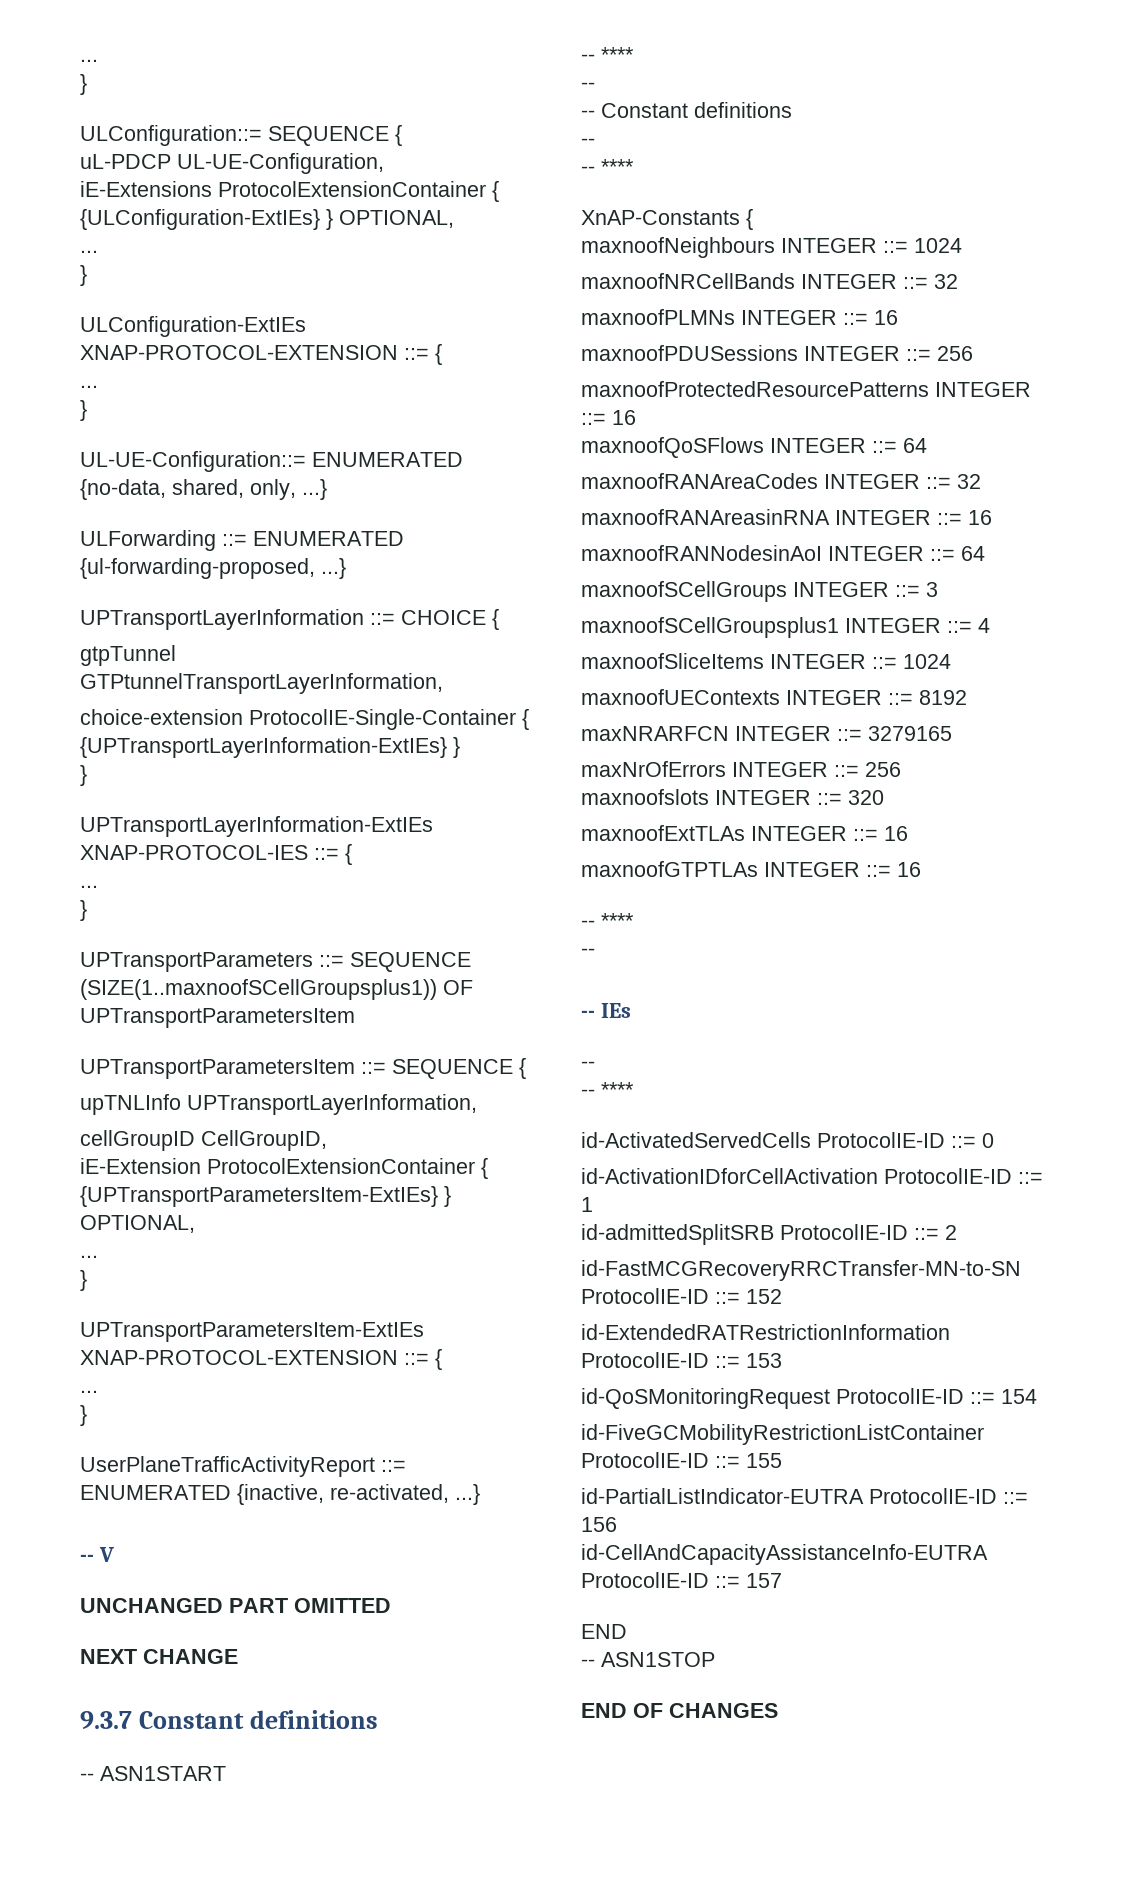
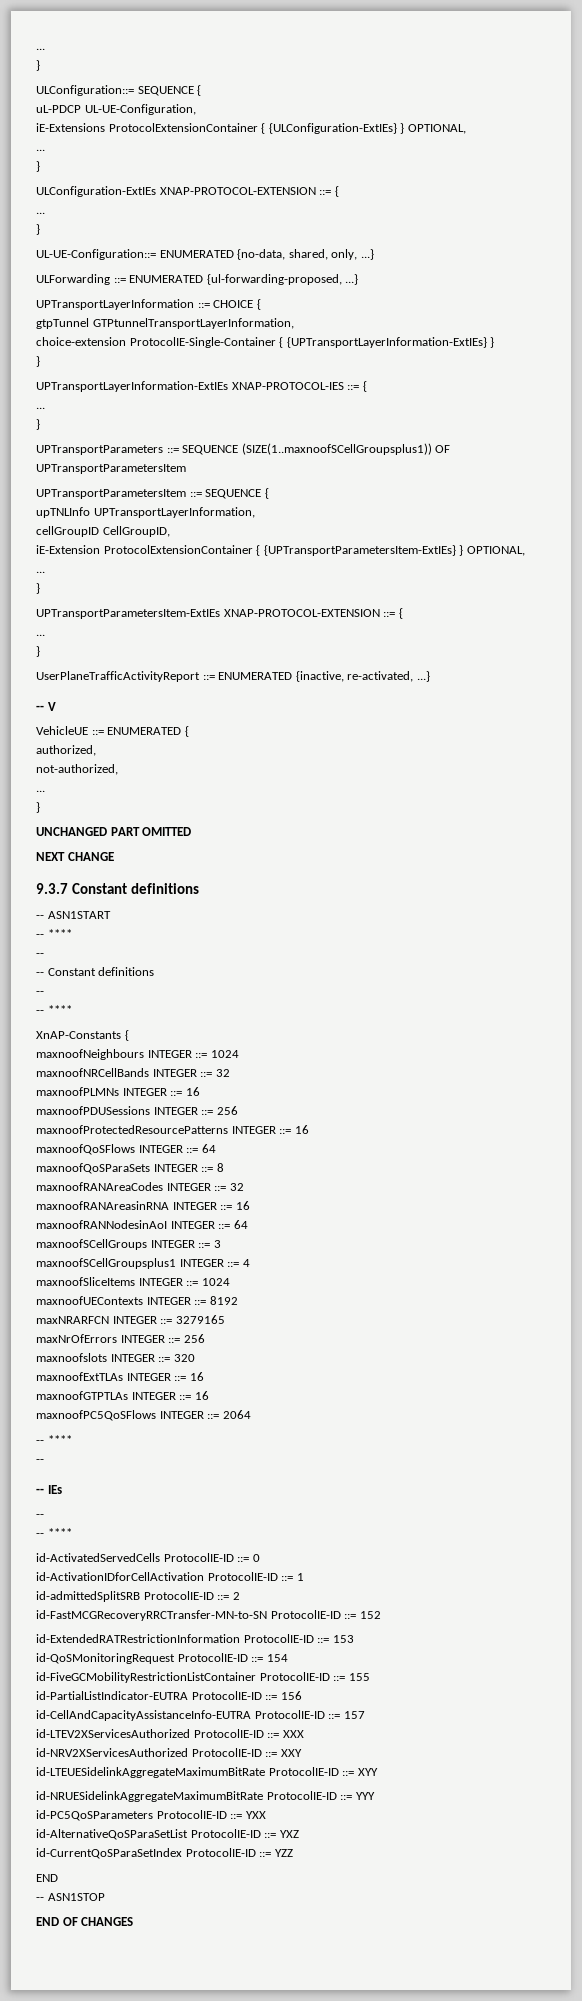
+ VehicleUE ::= ENUMERATED {
+ authorized,
+ not-authorized,
+ ...
+ }
+ maxnoofQoSParaSets INTEGER ::= 8
+ maxnoofPC5QoSFlows INTEGER ::= 2064
+ id-LTEV2XServicesAuthorized ProtocolIE-ID ::= XXX
+ id-NRV2XServicesAuthorized ProtocolIE-ID ::= XXY
+ id-LTEUESidelinkAggregateMaximumBitRate ProtocolIE-ID ::= XYY
+ id-NRUESidelinkAggregateMaximumBitRate ProtocolIE-ID ::= YYY
+ id-PC5QoSParameters ProtocolIE-ID ::= YXX
+ id-AlternativeQoSParaSetList ProtocolIE-ID ::= YXZ
+ id-CurrentQoSParaSetIndex ProtocolIE-ID ::= YZZ

